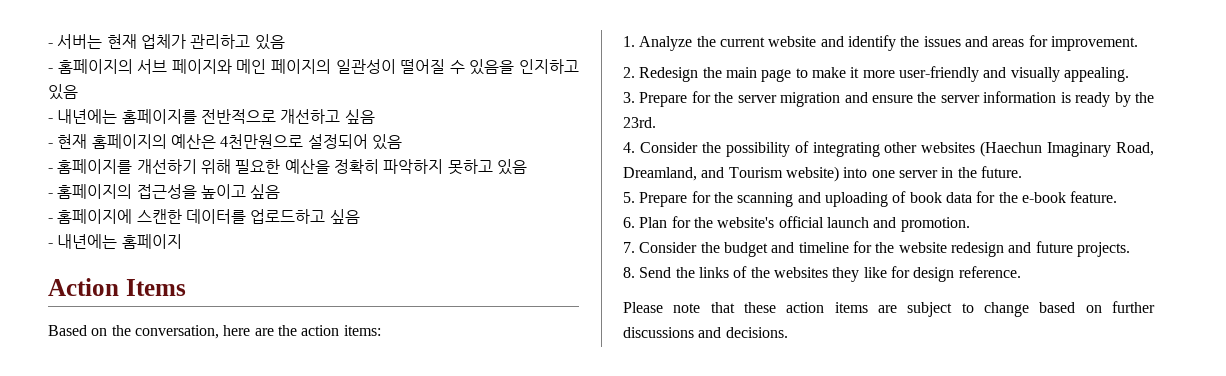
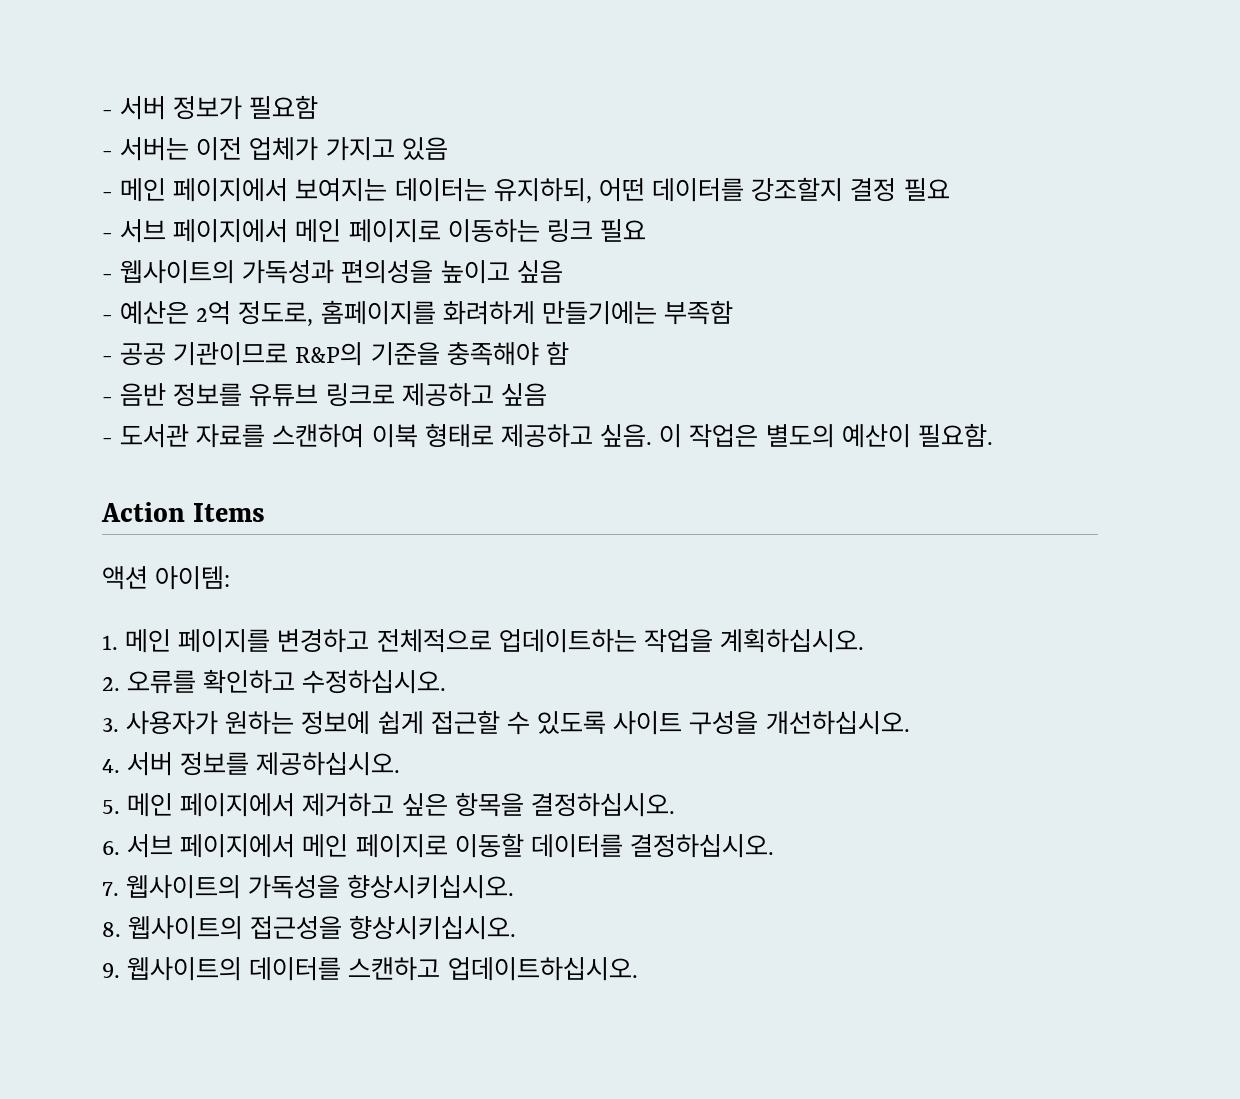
- - 서버는 현재 업체가 관리하고 있음
- - 홈페이지의 서브 페이지와 메인 페이지의 일관성이 떨어질 수 있음을 인지하고 있음
- - 내년에는 홈페이지를 전반적으로 개선하고 싶음
- - 현재 홈페이지의 예산은 4천만원으로 설정되어 있음
- - 홈페이지를 개선하기 위해 필요한 예산을 정확히 파악하지 못하고 있음
- - 홈페이지의 접근성을 높이고 싶음
- - 홈페이지에 스캔한 데이터를 업로드하고 싶음
- - 내년에는 홈페이지
+ - 서버 정보가 필요함
+ - 서버는 이전 업체가 가지고 있음
+ - 메인 페이지에서 보여지는 데이터는 유지하되, 어떤 데이터를 강조할지 결정 필요
+ - 서브 페이지에서 메인 페이지로 이동하는 링크 필요
+ - 웹사이트의 가독성과 편의성을 높이고 싶음
+ - 예산은 2억 정도로, 홈페이지를 화려하게 만들기에는 부족함
+ - 공공 기관이므로 R&P의 기준을 충족해야 함
+ - 음반 정보를 유튜브 링크로 제공하고 싶음
+ - 도서관 자료를 스캔하여 이북 형태로 제공하고 싶음. 이 작업은 별도의 예산이 필요함.
  Action Items
- Based on the conversation, here are the action items:
- 1. Analyze the current website and identify the issues and areas for improvement.
- 2. Redesign the main page to make it more user-friendly and visually appealing.
- 3. Prepare for the server migration and ensure the server information is ready by the 23rd.
- 4. Consider the possibility of integrating other websites (Haechun Imaginary Road, Dreamland, and Tourism website) into one server in the future.
- 5. Prepare for the scanning and uploading of book data for the e-book feature.
- 6. Plan for the website's official launch and promotion.
- 7. Consider the budget and timeline for the website redesign and future projects.
- 8. Send the links of the websites they like for design reference.
- Please note that these action items are subject to change based on further discussions and decisions.
+ 액션 아이템:
+ 1. 메인 페이지를 변경하고 전체적으로 업데이트하는 작업을 계획하십시오.
+ 2. 오류를 확인하고 수정하십시오.
+ 3. 사용자가 원하는 정보에 쉽게 접근할 수 있도록 사이트 구성을 개선하십시오.
+ 4. 서버 정보를 제공하십시오.
+ 5. 메인 페이지에서 제거하고 싶은 항목을 결정하십시오.
+ 6. 서브 페이지에서 메인 페이지로 이동할 데이터를 결정하십시오.
+ 7. 웹사이트의 가독성을 향상시키십시오.
+ 8. 웹사이트의 접근성을 향상시키십시오.
+ 9. 웹사이트의 데이터를 스캔하고 업데이트하십시오.

